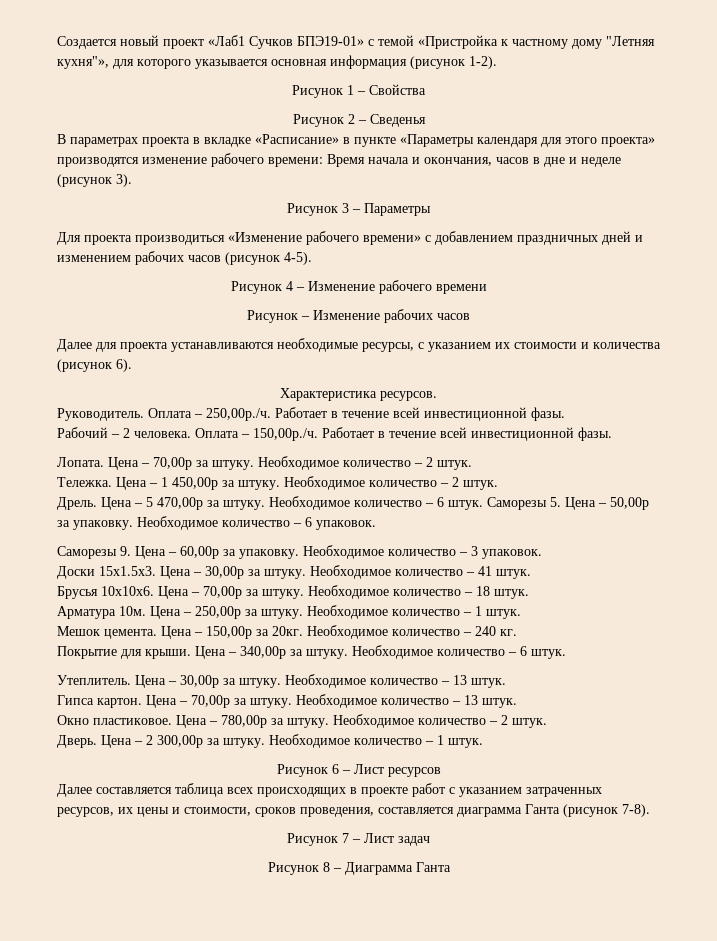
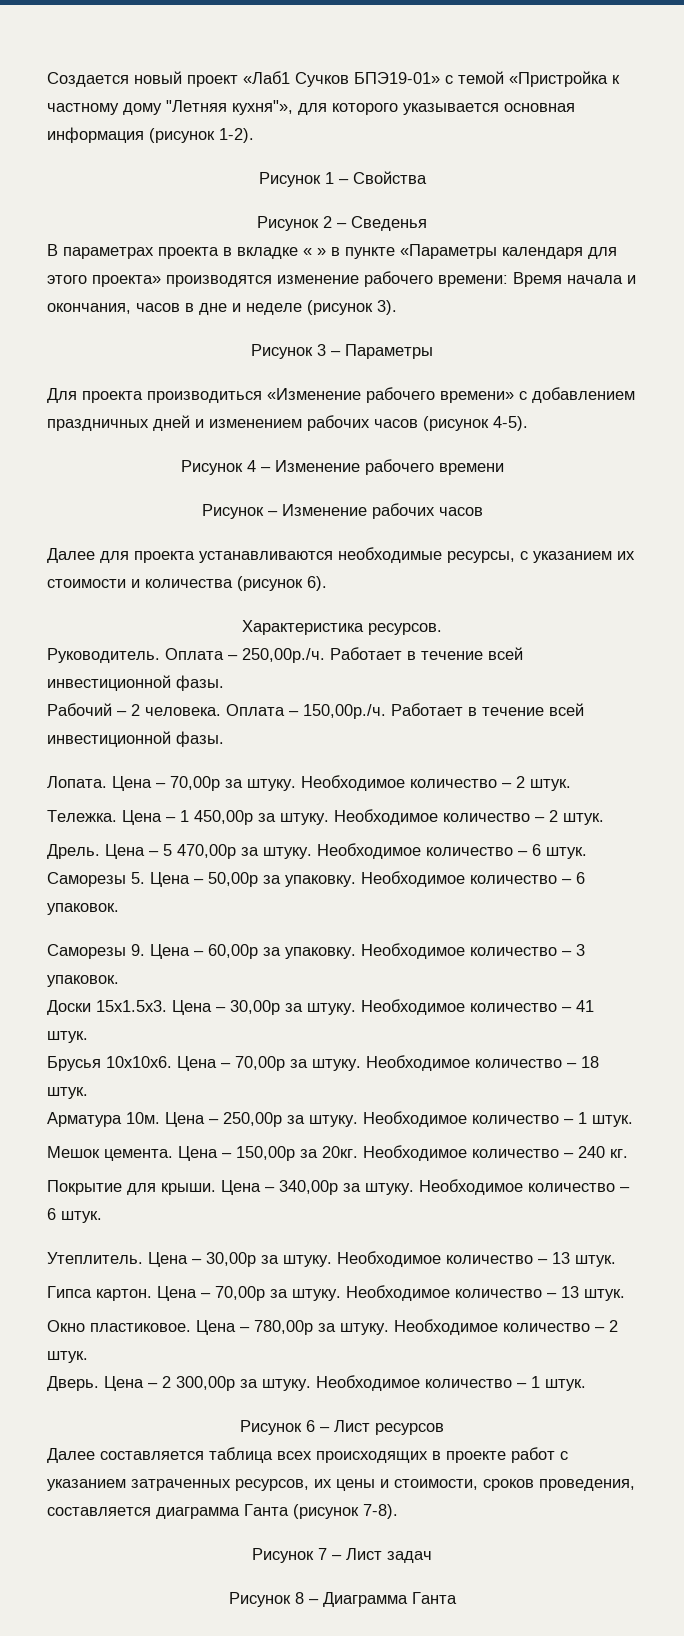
- В параметрах проекта в вкладке «Расписание» в пункте «Параметры календаря для этого проекта» производятся изменение рабочего времени: Время начала и окончания, часов в дне и неделе (рисунок 3).
+ В параметрах проекта в вкладке « » в пункте «Параметры календаря для этого проекта» производятся изменение рабочего времени: Время начала и окончания, часов в дне и неделе (рисунок 3).

